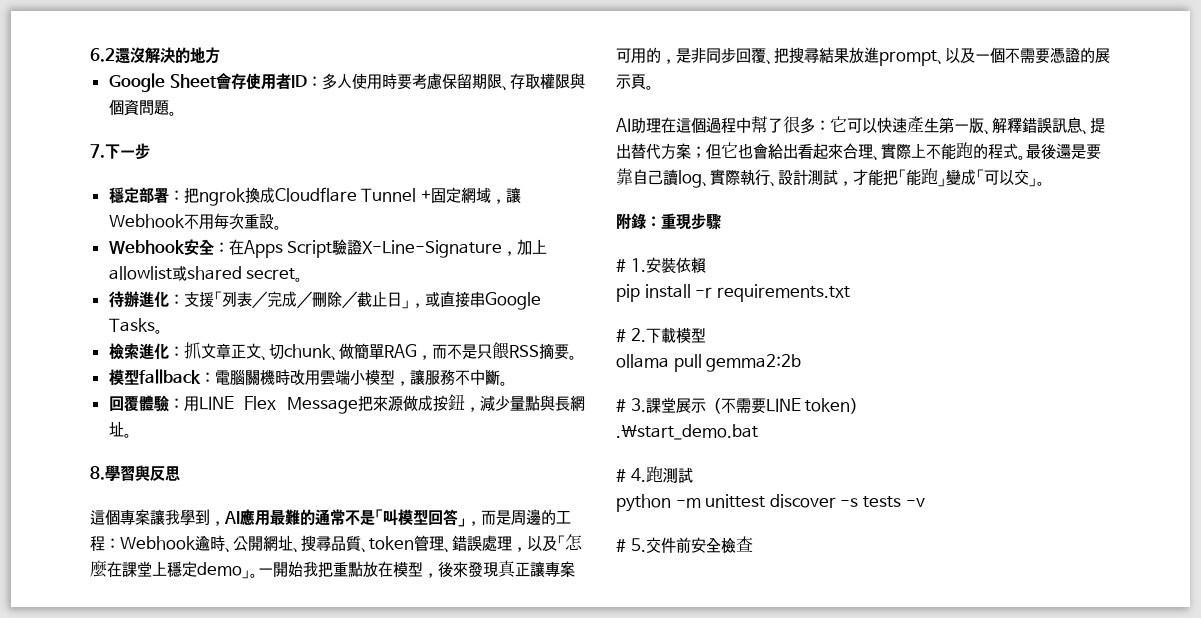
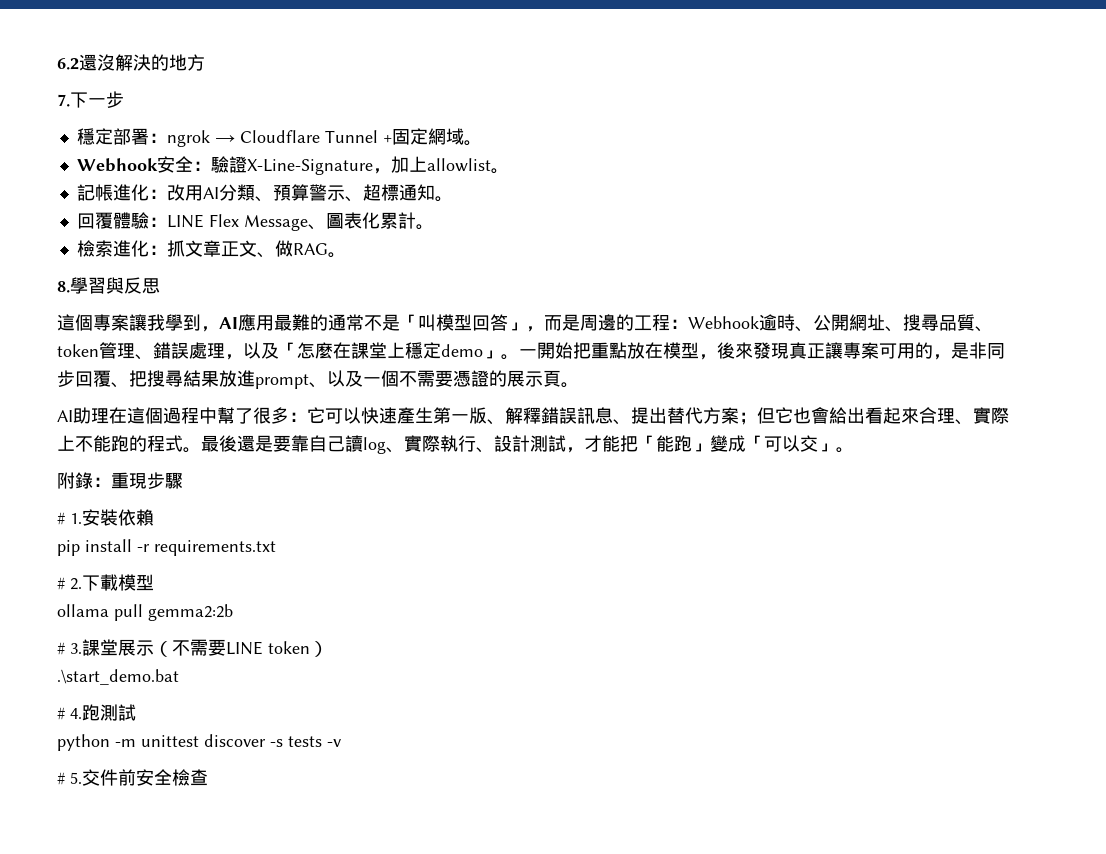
- Google Sheet會存使用者ID：多人使用時要考慮保留期限、存取權限與個資問題。
- 穩定部署：把ngrok換成Cloudflare Tunnel +固定網域，讓Webhook不用每次重設。
+ 穩定部署：ngrok → Cloudflare Tunnel +固定網域。
- Webhook安全：在Apps Script驗證X-Line-Signature，加上allowlist或shared secret。
- 待辦進化：支援「列表／完成／刪除／截止日」，或直接串Google Tasks。
+ Webhook安全：驗證X-Line-Signature，加上allowlist。
+ 記帳進化：改用AI分類、預算警示、超標通知。
+ 回覆體驗：LINE Flex Message、圖表化累計。
- 檢索進化：抓文章正文、切chunk、做簡單RAG，而不是只餵RSS摘要。
- 模型fallback：電腦關機時改用雲端小模型，讓服務不中斷。
- 回覆體驗：用LINE Flex Message把來源做成按鈕，減少量點與長網址。
+ 檢索進化：抓文章正文、做RAG。
- 一開始我把重點放在模型，後來發現真正讓專案可用的，是非同步回覆、把搜尋結果放進prompt、以及一個不需要憑證的展示頁。
+ 一開始把重點放在模型，後來發現真正讓專案可用的，是非同步回覆、把搜尋結果放進prompt、以及一個不需要憑證的展示頁。

